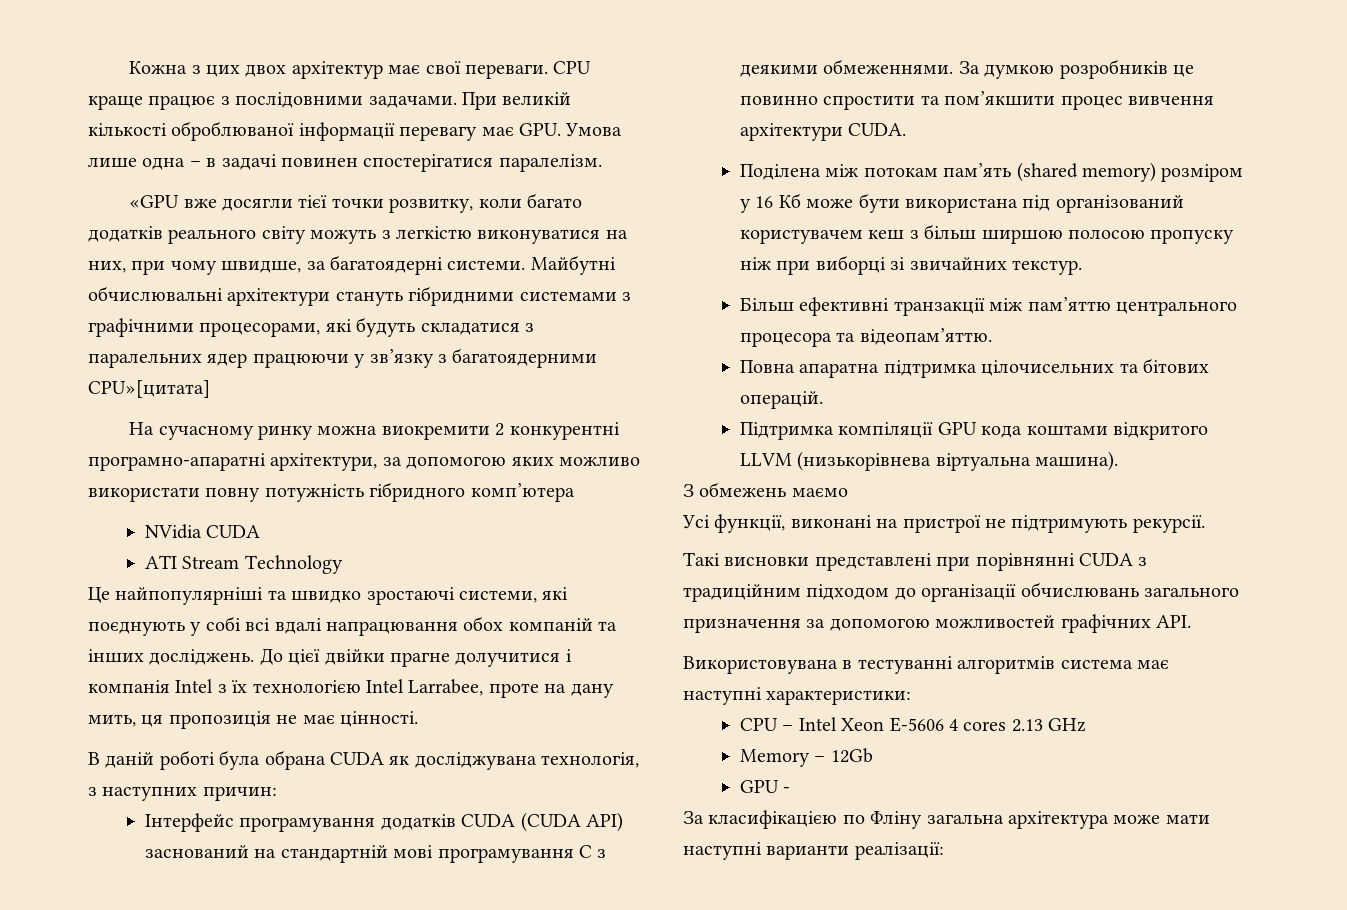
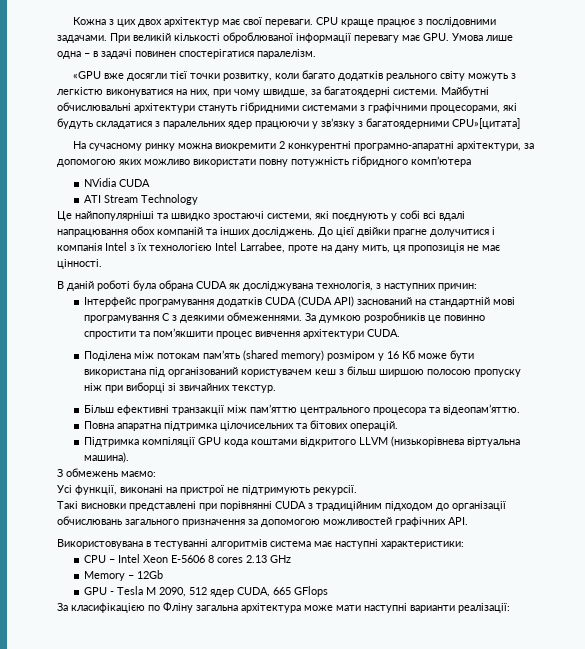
- З обмежень маємо
+ З обмежень маємо:
- CPU – Intel Xeon E-5606 4 cores 2.13 GHz
+ CPU – Intel Xeon E-5606 8 cores 2.13 GHz
- GPU -
+ GPU - Tesla M 2090, 512 ядер CUDA, 665 GFlops

